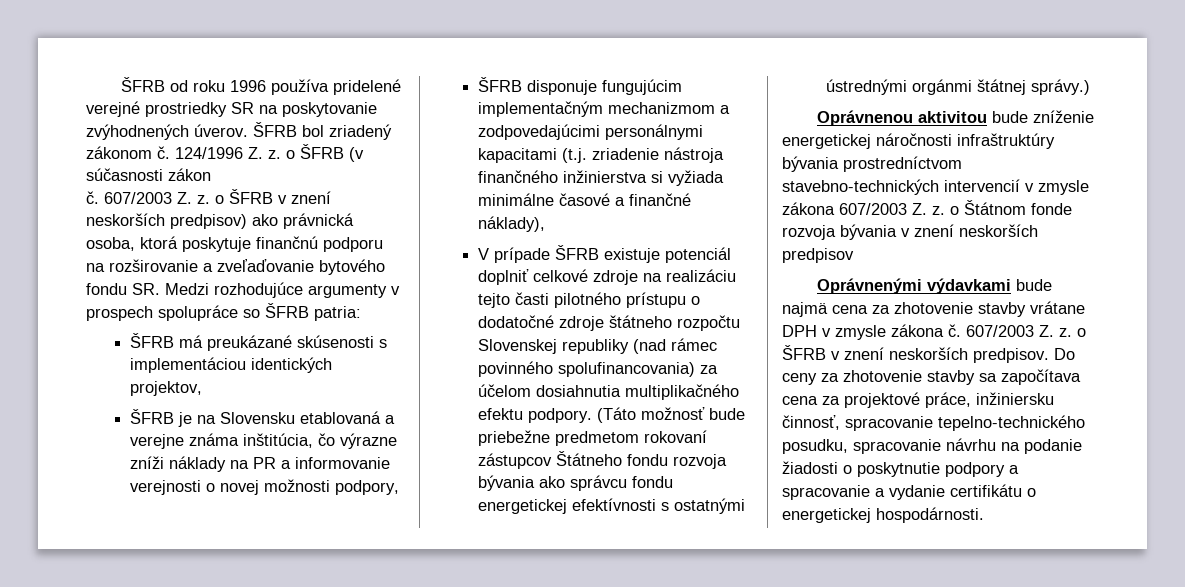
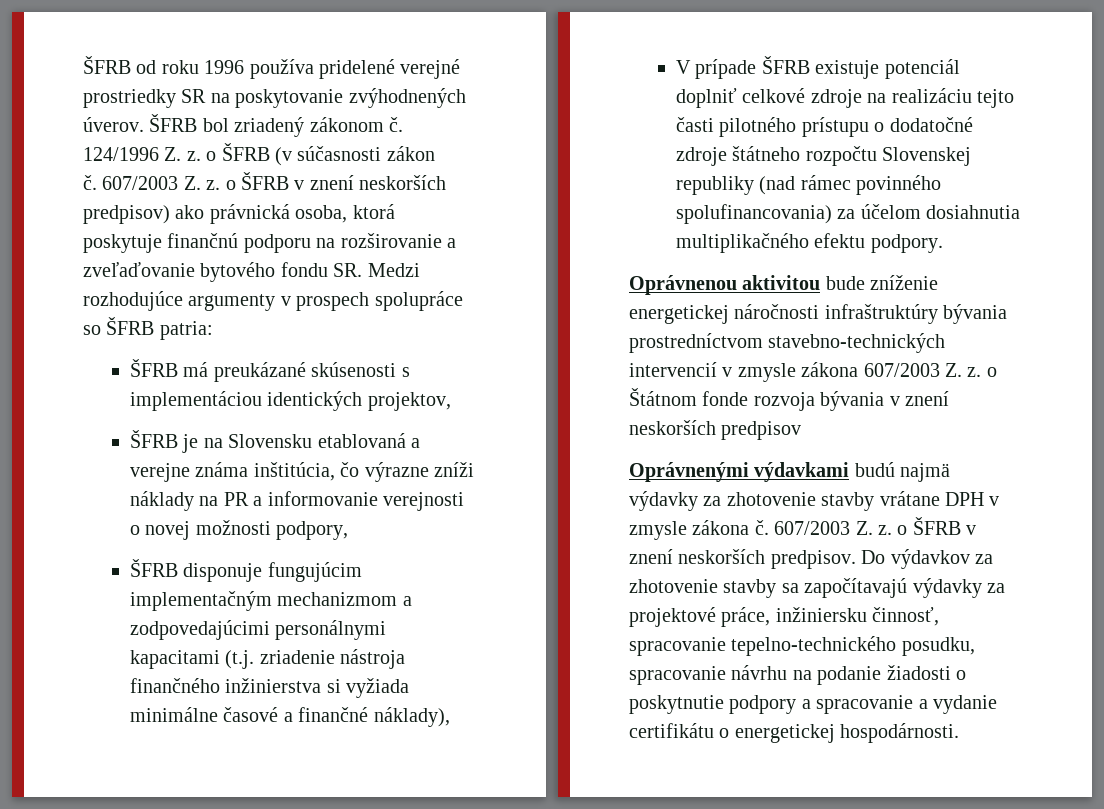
- (Táto možnosť bude priebežne predmetom rokovaní zástupcov Štátneho fondu rozvoja bývania ako správcu fondu energetickej efektívnosti s ostatnými ústrednými orgánmi štátnej správy.)
- Oprávnenými výdavkami bude najmä cena za zhotovenie stavby vrátane DPH v zmysle zákona č.
+ Oprávnenými výdavkami budú najmä výdavky za zhotovenie stavby vrátane DPH v zmysle zákona č.
- Do ceny za zhotovenie stavby sa započítava cena za projektové práce, inžiniersku činnosť, spracovanie tepelno-technického posudku, spracovanie návrhu na podanie žiadosti o poskytnutie podpory a spracovanie a vydanie certifikátu o energetickej hospodárnosti.
+ Do výdavkov za zhotovenie stavby sa započítavajú výdavky za projektové práce, inžiniersku činnosť, spracovanie tepelno-technického posudku, spracovanie návrhu na podanie žiadosti o poskytnutie podpory a spracovanie a vydanie certifikátu o energetickej hospodárnosti.

